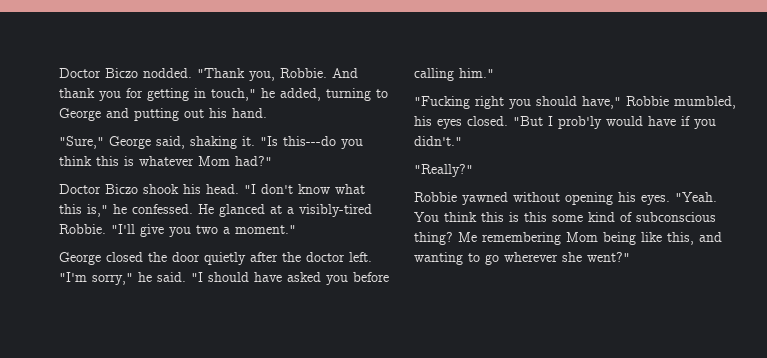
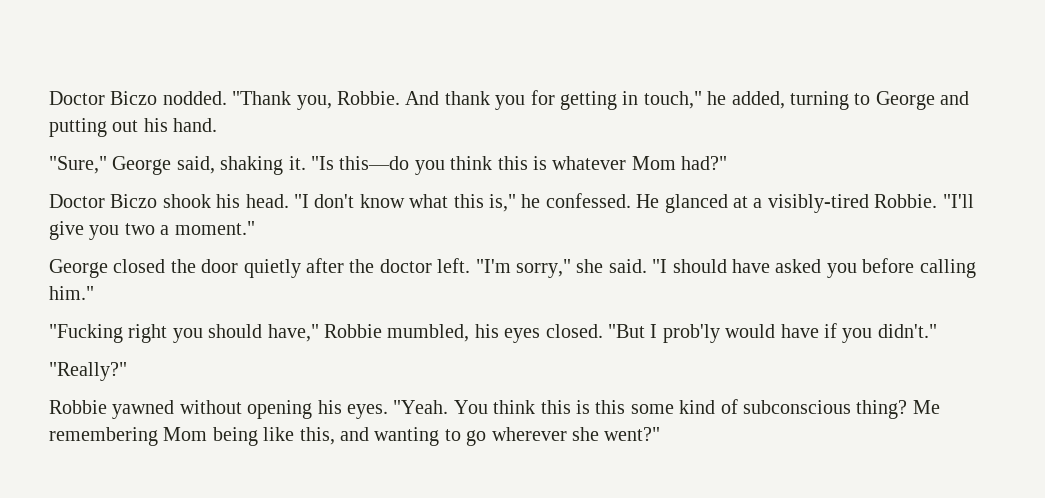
- "Is this---do you think this is whatever Mom had?"
+ "Is this—do you think this is whatever Mom had?"
- "I'm sorry," he said.
+ "I'm sorry," she said.

